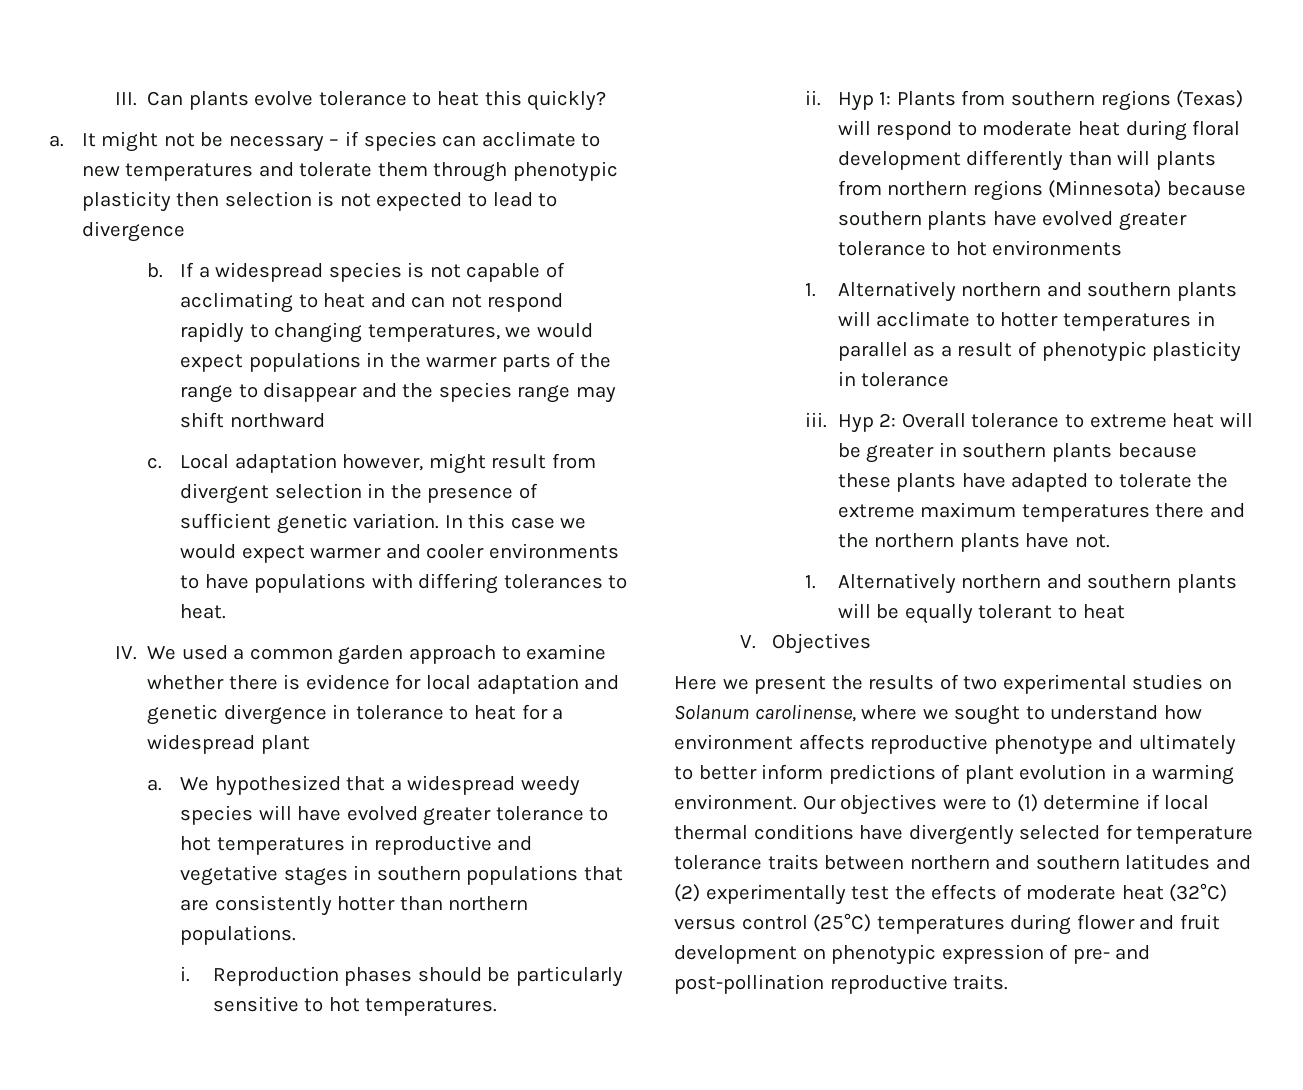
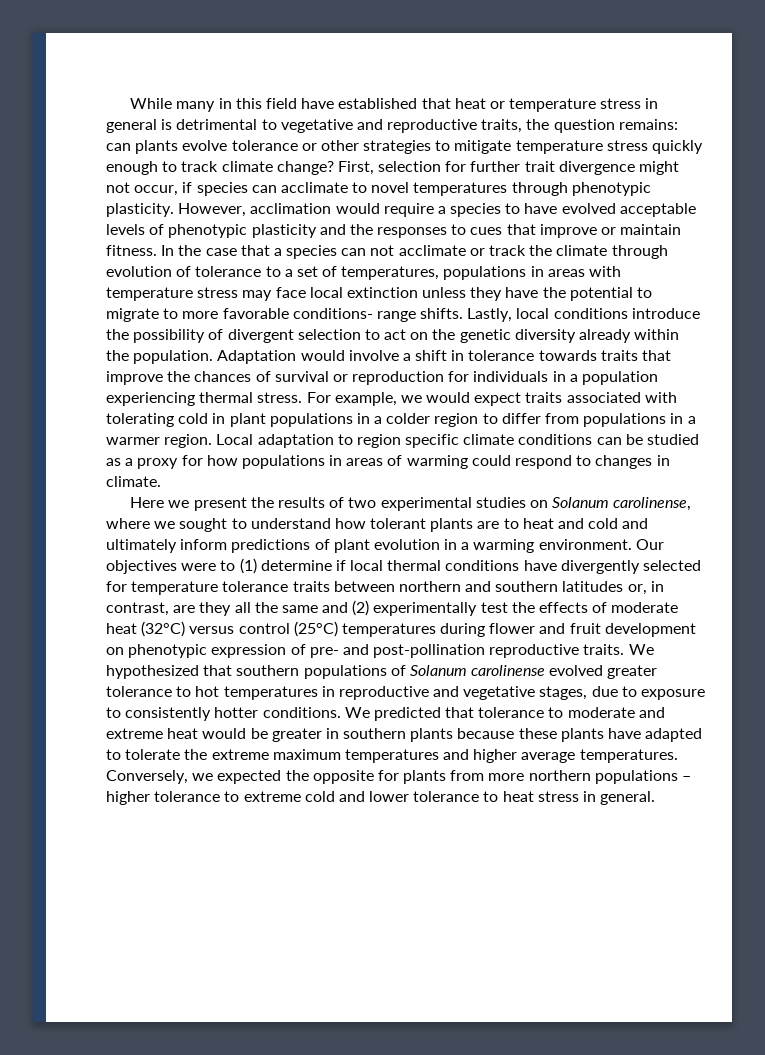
- III. Can plants evolve tolerance to heat this quickly?
- a. It might not be necessary – if species can acclimate to new temperatures and tolerate them through phenotypic plasticity then selection is not expected to lead to divergence
- b. If a widespread species is not capable of acclimating to heat and can not respond rapidly to changing temperatures, we would expect populations in the warmer parts of the range to disappear and the species range may shift northward
- c. Local adaptation however, might result from divergent selection in the presence of sufficient genetic variation. In this case we would expect warmer and cooler environments to have populations with differing tolerances to heat.
- IV. We used a common garden approach to examine whether there is evidence for local adaptation and genetic divergence in tolerance to heat for a widespread plant
- a. We hypothesized that a widespread weedy species will have evolved greater tolerance to hot temperatures in reproductive and vegetative stages in southern populations that are consistently hotter than northern populations.
- i. Reproduction phases should be particularly sensitive to hot temperatures.
- ii. Hyp 1: Plants from southern regions (Texas) will respond to moderate heat during floral development differently than will plants from northern regions (Minnesota) because southern plants have evolved greater tolerance to hot environments
- 1. Alternatively northern and southern plants will acclimate to hotter temperatures in parallel as a result of phenotypic plasticity in tolerance
- iii. Hyp 2: Overall tolerance to extreme heat will be greater in southern plants because these plants have adapted to tolerate the extreme maximum temperatures there and the northern plants have not.
- 1. Alternatively northern and southern plants will be equally tolerant to heat
- V. Objectives
+ While many in this field have established that heat or temperature stress in general is detrimental to vegetative and reproductive traits, the question remains: can plants evolve tolerance or other strategies to mitigate temperature stress quickly enough to track climate change? First, selection for further trait divergence might not occur, if species can acclimate to novel temperatures through phenotypic plasticity. However, acclimation would require a species to have evolved acceptable levels of phenotypic plasticity and the responses to cues that improve or maintain fitness. In the case that a species can not acclimate or track the climate through evolution of tolerance to a set of temperatures, populations in areas with temperature stress may face local extinction unless they have the potential to migrate to more favorable conditions- range shifts. Lastly, local conditions introduce the possibility of divergent selection to act on the genetic diversity already within the population. Adaptation would involve a shift in tolerance towards traits that improve the chances of survival or reproduction for individuals in a population experiencing thermal stress. For example, we would expect traits associated with tolerating cold in plant populations in a colder region to differ from populations in a warmer region. Local adaptation to region specific climate conditions can be studied as a proxy for how populations in areas of warming could respond to changes in climate.
- Here we present the results of two experimental studies on Solanum carolinense, where we sought to understand how environment affects reproductive phenotype and ultimately to better inform predictions of plant evolution in a warming environment.
+ Here we present the results of two experimental studies on Solanum carolinense, where we sought to understand how tolerant plants are to heat and cold and ultimately inform predictions of plant evolution in a warming environment.
- Our objectives were to (1) determine if local thermal conditions have divergently selected for temperature tolerance traits between northern and southern latitudes and (2) experimentally test the effects of moderate heat (32°C) versus control (25°C) temperatures during flower and fruit development on phenotypic expression of pre- and post-pollination reproductive traits.
+ Our objectives were to (1) determine if local thermal conditions have divergently selected for temperature tolerance traits between northern and southern latitudes or, in contrast, are they all the same and (2) experimentally test the effects of moderate heat (32°C) versus control (25°C) temperatures during flower and fruit development on phenotypic expression of pre- and post-pollination reproductive traits.
+ We hypothesized that southern populations of Solanum carolinense evolved greater tolerance to hot temperatures in reproductive and vegetative stages, due to exposure to consistently hotter conditions. We predicted that tolerance to moderate and extreme heat would be greater in southern plants because these plants have adapted to tolerate the extreme maximum temperatures and higher average temperatures. Conversely, we expected the opposite for plants from more northern populations – higher tolerance to extreme cold and lower tolerance to heat stress in general.

